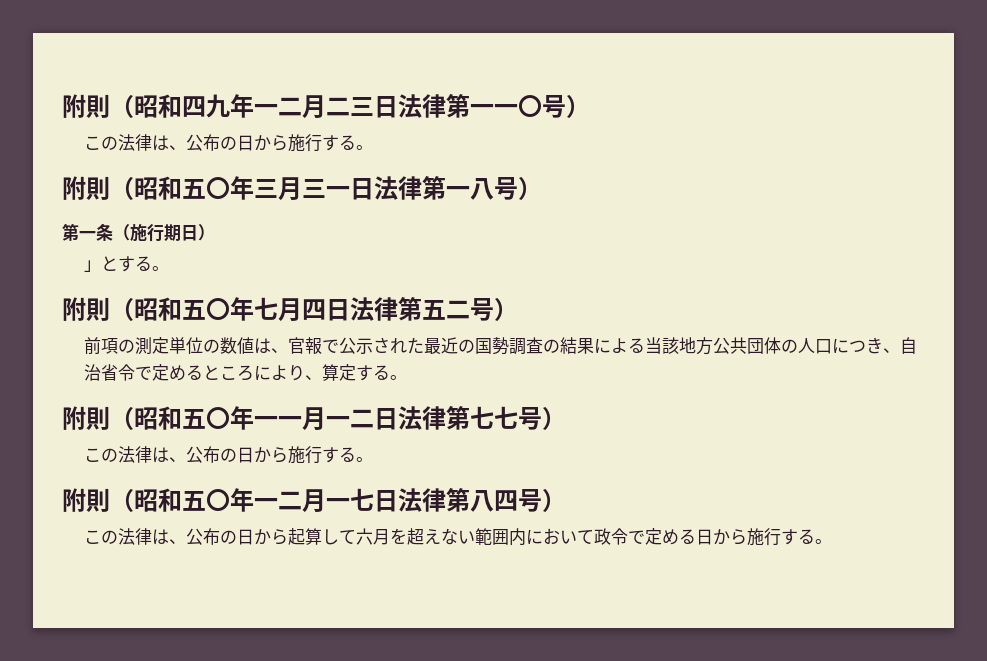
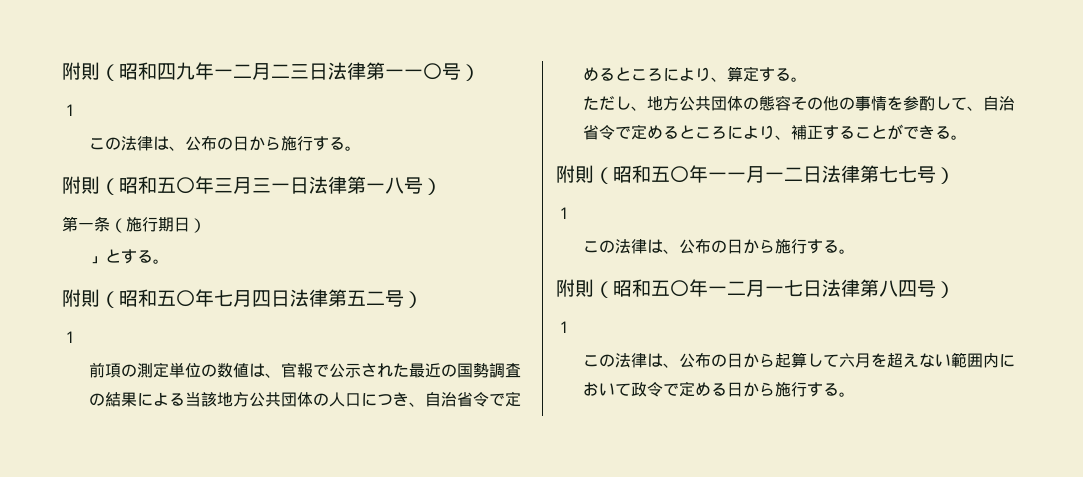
  附則（昭和四九年一二月二三日法律第一一〇号）
+ １
  附則（昭和五〇年七月四日法律第五二号）
+ １
+ ただし、地方公共団体の態容その他の事情を参酌して、自治省令で定めるところにより、補正することができる。
  附則（昭和五〇年一一月一二日法律第七七号）
+ １
  附則（昭和五〇年一二月一七日法律第八四号）
+ １

